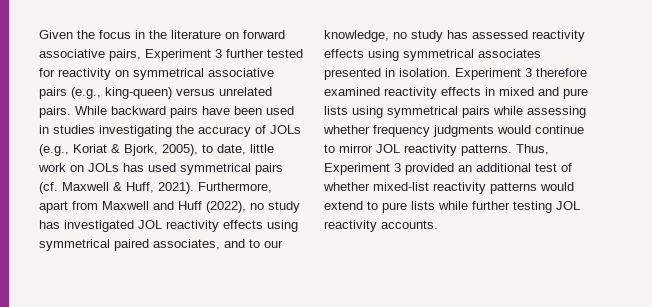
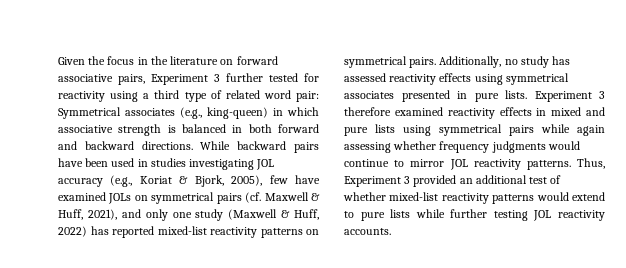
- Given the focus in the literature on forward associative pairs, Experiment 3 further tested for reactivity on symmetrical associative pairs (e.g., king-queen) versus unrelated pairs.
+ Given the focus in the literature on forward associative pairs, Experiment 3 further tested for reactivity using a third type of related word pair: Symmetrical associates (e.g., king-queen) in which associative strength is balanced in both forward and backward directions.
- While backward pairs have been used in studies investigating the accuracy of JOLs (e.g., Koriat & Bjork, 2005), to date, little work on JOLs has used symmetrical pairs (cf. Maxwell & Huff, 2021). Furthermore, apart from Maxwell and Huff (2022), no study has investigated JOL reactivity effects using symmetrical paired associates, and to our knowledge, no study has assessed reactivity effects using symmetrical associates presented in isolation.
+ While backward pairs have been used in studies investigating JOL accuracy (e.g., Koriat & Bjork, 2005), few have examined JOLs on symmetrical pairs (cf. Maxwell & Huff, 2021), and only one study (Maxwell & Huff, 2022) has reported mixed-list reactivity patterns on symmetrical pairs. Additionally, no study has assessed reactivity effects using symmetrical associates presented in pure lists.
- Experiment 3 therefore examined reactivity effects in mixed and pure lists using symmetrical pairs while assessing whether frequency judgments would continue to mirror JOL reactivity patterns.
+ Experiment 3 therefore examined reactivity effects in mixed and pure lists using symmetrical pairs while again assessing whether frequency judgments would continue to mirror JOL reactivity patterns.

